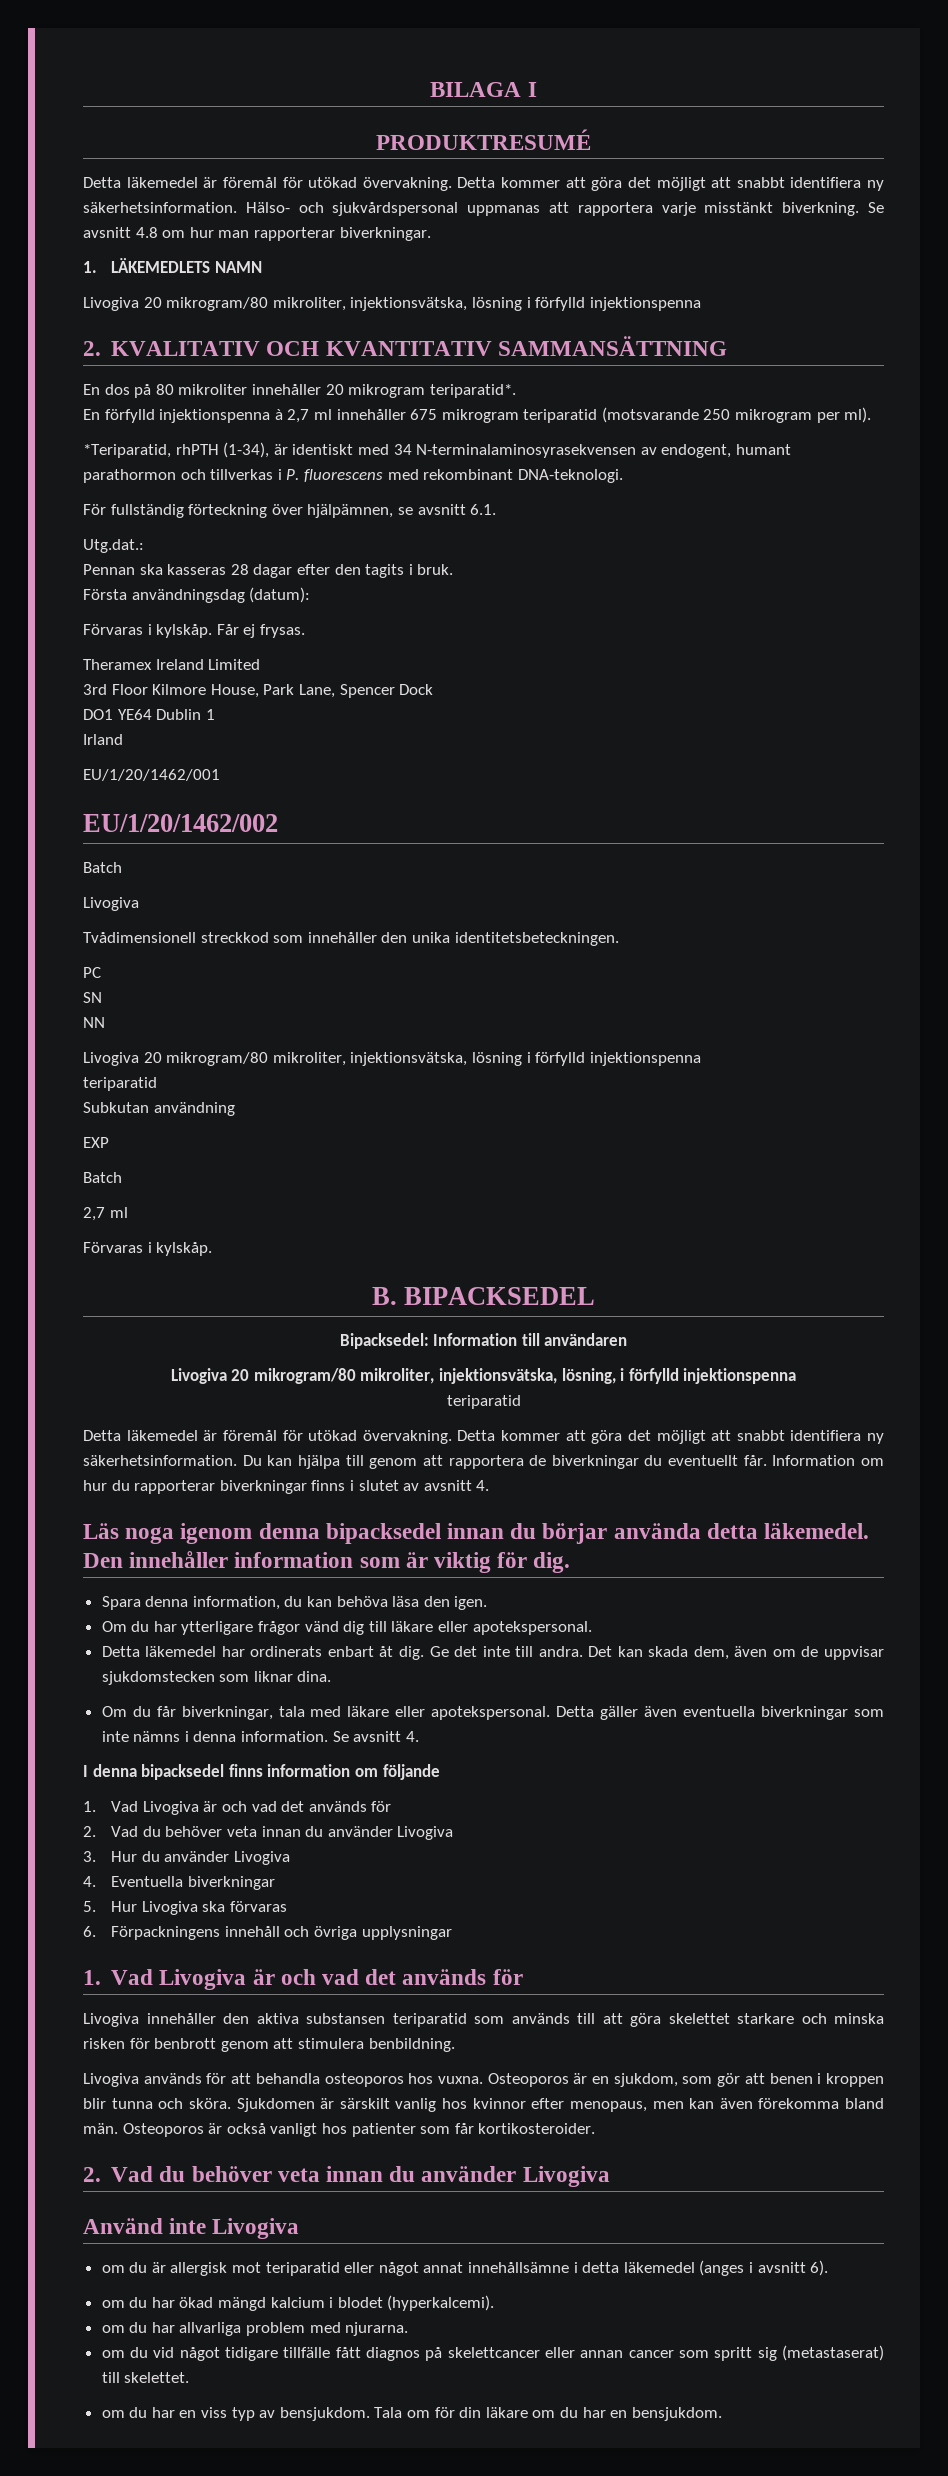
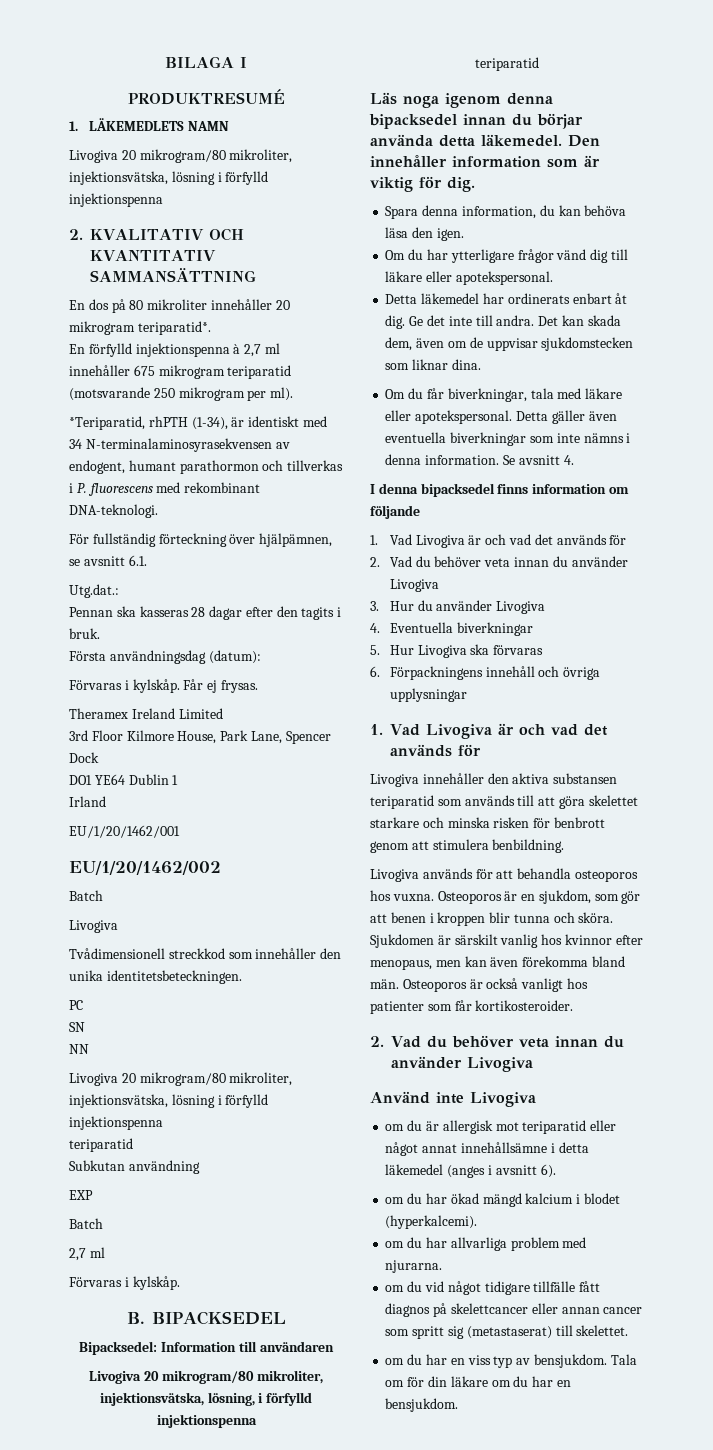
- Detta läkemedel är föremål för utökad övervakning. Detta kommer att göra det möjligt att snabbt identifiera ny säkerhetsinformation. Hälso- och sjukvårdspersonal uppmanas att rapportera varje misstänkt biverkning. Se avsnitt 4.8 om hur man rapporterar biverkningar.
- Detta läkemedel är föremål för utökad övervakning. Detta kommer att göra det möjligt att snabbt identifiera ny säkerhetsinformation. Du kan hjälpa till genom att rapportera de biverkningar du eventuellt får. Information om hur du rapporterar biverkningar finns i slutet av avsnitt 4.

